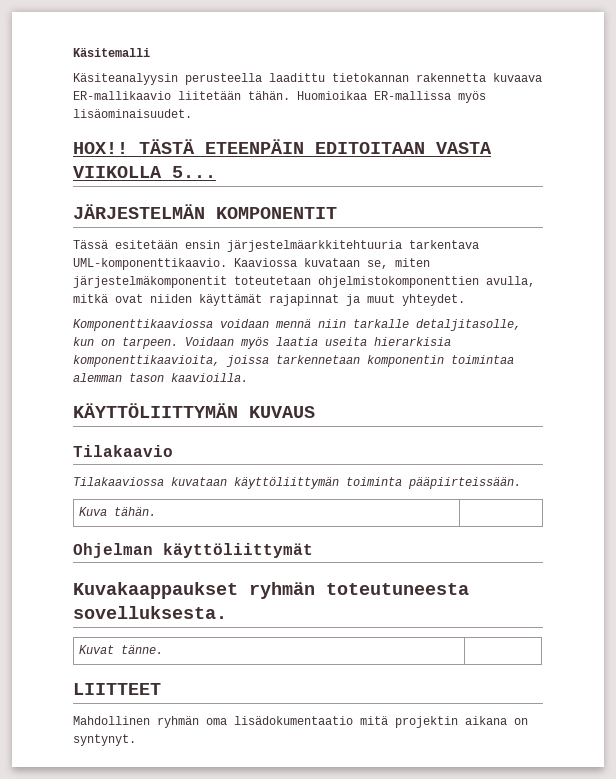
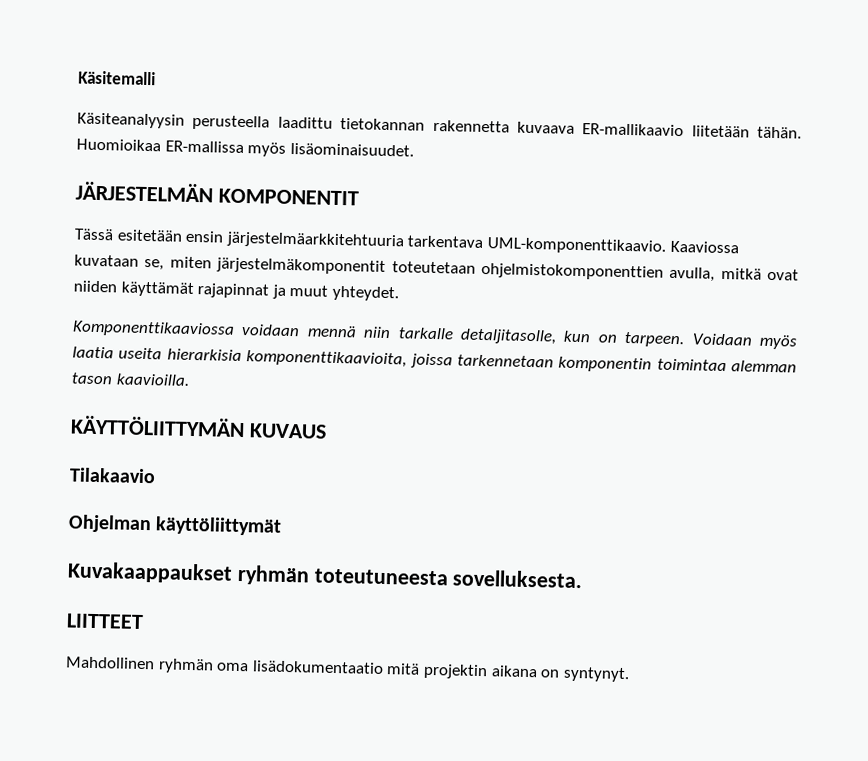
- HOX!! TÄSTÄ ETEENPÄIN EDITOITAAN VASTA VIIKOLLA 5...
- Tilakaaviossa kuvataan käyttöliittymän toiminta pääpiirteissään.
- Kuva tähän. |
- Kuvat tänne. |

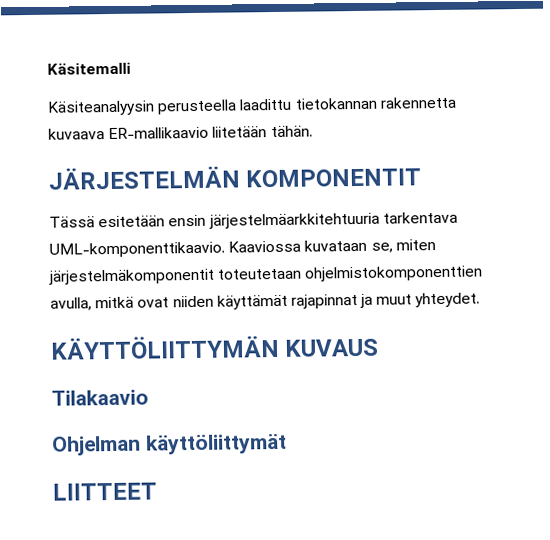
- Huomioikaa ER-mallissa myös lisäominaisuudet.
- Komponenttikaaviossa voidaan mennä niin tarkalle detaljitasolle, kun on tarpeen. Voidaan myös laatia useita hierarkisia komponenttikaavioita, joissa tarkennetaan komponentin toimintaa alemman tason kaavioilla.
- Kuvakaappaukset ryhmän toteutuneesta sovelluksesta.
  LIITTEET
- Mahdollinen ryhmän oma lisädokumentaatio mitä projektin aikana on syntynyt.

